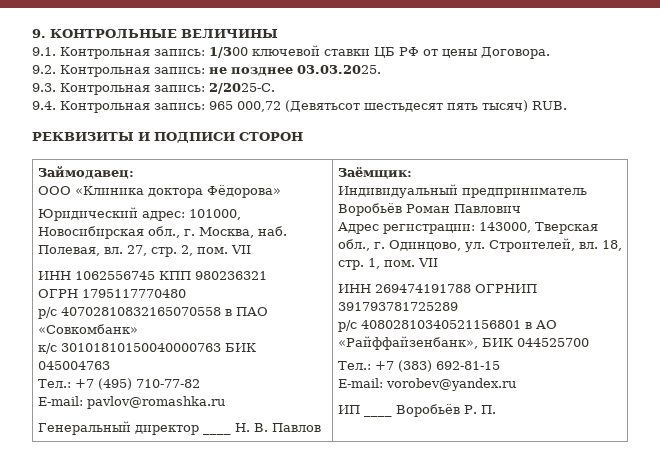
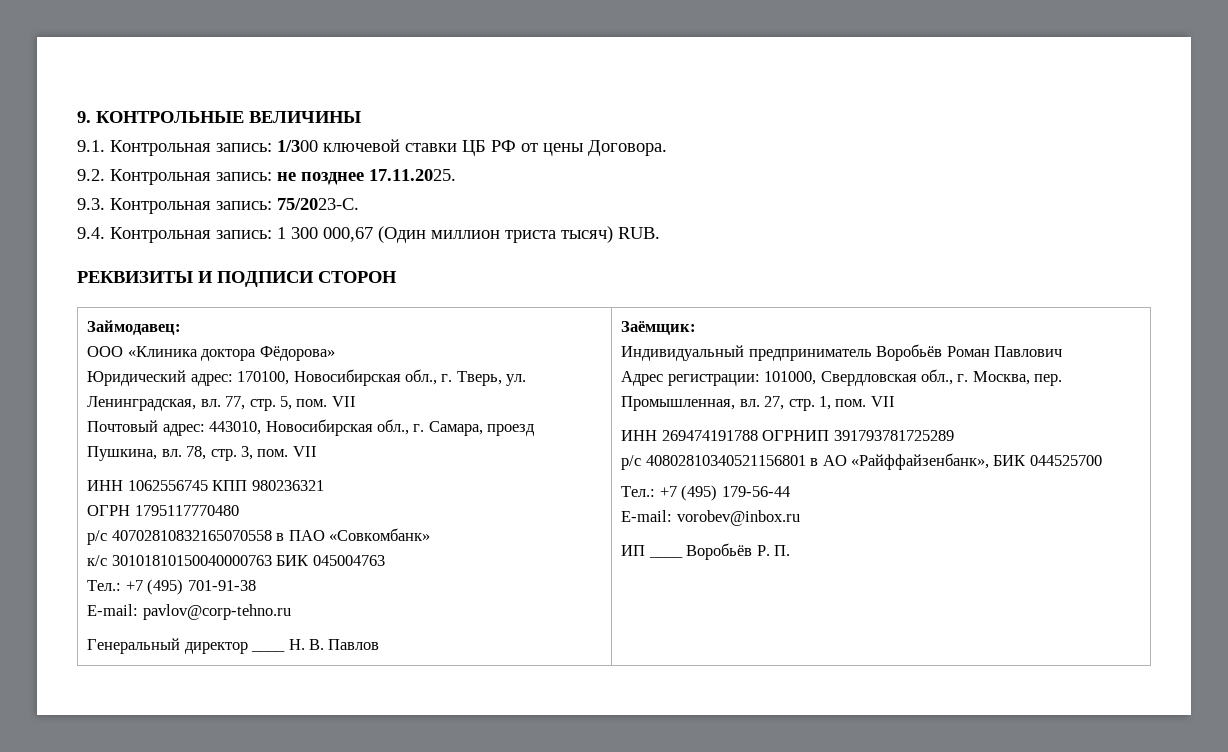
- 9.2. Контрольная запись: не позднее 03.03.2025.
+ 9.2. Контрольная запись: не позднее 17.11.2025.
- 9.3. Контрольная запись: 2/2025-С.
+ 9.3. Контрольная запись: 75/2023-С.
- 9.4. Контрольная запись: 965 000,72 (Девятьсот шестьдесят пять тысяч) RUB.
+ 9.4. Контрольная запись: 1 300 000,67 (Один миллион триста тысяч) RUB.
- Юридический адрес: 101000, Новосибирская обл., г. Москва, наб. Полевая, вл. 27, стр. 2, пом.
+ Юридический адрес: 170100, Новосибирская обл., г. Тверь, ул. Ленинградская, вл. 77, стр. 5, пом. VII
+ Почтовый адрес: 443010, Новосибирская обл., г. Самара, проезд Пушкина, вл. 78, стр. 3, пом.
- Тел.: +7 (495) 710-77-82
- E-mail: pavlov@romashka.ru
+ Тел.: +7 (495) 701-91-38
+ E-mail: pavlov@corp-tehno.ru
- Адрес регистрации: 143000, Тверская обл., г. Одинцово, ул. Строителей, вл. 18, стр. 1, пом.
+ Адрес регистрации: 101000, Свердловская обл., г. Москва, пер. Промышленная, вл. 27, стр. 1, пом.
- Тел.: +7 (383) 692-81-15
- E-mail: vorobev@yandex.ru
+ Тел.: +7 (495) 179-56-44
+ E-mail: vorobev@inbox.ru

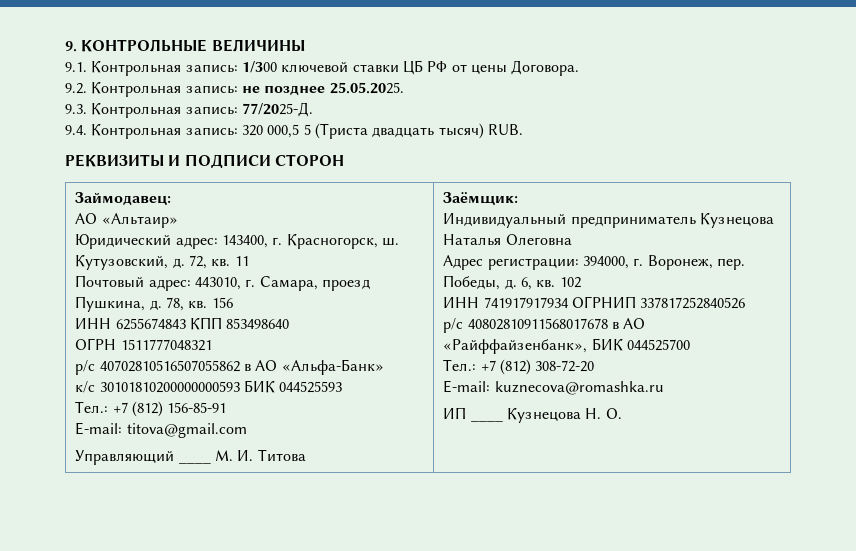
- 9.2. Контрольная запись: не позднее 17.11.2025.
+ 9.2. Контрольная запись: не позднее 25.05.2025.
- 9.3. Контрольная запись: 75/2023-С.
+ 9.3. Контрольная запись: 77/2025-Д.
- 9.4. Контрольная запись: 1 300 000,67 (Один миллион триста тысяч) RUB.
+ 9.4. Контрольная запись: 320 000,5 5 (Триста двадцать тысяч) RUB.
- ООО «Клиника доктора Фёдорова»
- Юридический адрес: 170100, Новосибирская обл., г. Тверь, ул. Ленинградская, вл. 77, стр. 5, пом. VII
+ АО «Альтаир»
+ Юридический адрес: 143400, г. Красногорск, ш. Кутузовский, д. 72, кв. 11
- Почтовый адрес: 443010, Новосибирская обл., г. Самара, проезд Пушкина, вл. 78, стр. 3, пом. VII
- ИНН 1062556745 КПП 980236321
+ Почтовый адрес: 443010, г. Самара, проезд Пушкина, д. 78, кв. 156
+ ИНН 6255674843 КПП 853498640
- ОГРН 1795117770480
- р/с 40702810832165070558 в ПАО «Совкомбанк»
- к/с 30101810150040000763 БИК 045004763
- Тел.: +7 (495) 701-91-38
- E-mail: pavlov@corp-tehno.ru
- Генеральный директор ____ Н. В. Павлов
+ ОГРН 1511777048321
+ р/с 40702810516507055862 в АО «Альфа-Банк»
+ к/с 30101810200000000593 БИК 044525593
+ Тел.: +7 (812) 156-85-91
+ E-mail: titova@gmail.com
+ Управляющий ____ М. И. Титова
- Индивидуальный предприниматель Воробьёв Роман Павлович
+ Индивидуальный предприниматель Кузнецова Наталья Олеговна
- Адрес регистрации: 101000, Свердловская обл., г. Москва, пер. Промышленная, вл. 27, стр. 1, пом. VII
- ИНН 269474191788 ОГРНИП 391793781725289
- р/с 40802810340521156801 в АО «Райффайзенбанк», БИК 044525700
+ Адрес регистрации: 394000, г. Воронеж, пер. Победы, д. 6, кв. 102
+ ИНН 741917917934 ОГРНИП 337817252840526
+ р/с 40802810911568017678 в АО «Райффайзенбанк», БИК 044525700
- Тел.: +7 (495) 179-56-44
- E-mail: vorobev@inbox.ru
+ Тел.: +7 (812) 308-72-20
+ E-mail: kuznecova@romashka.ru
- ИП ____ Воробьёв Р. П.
+ ИП ____ Кузнецова Н. О.

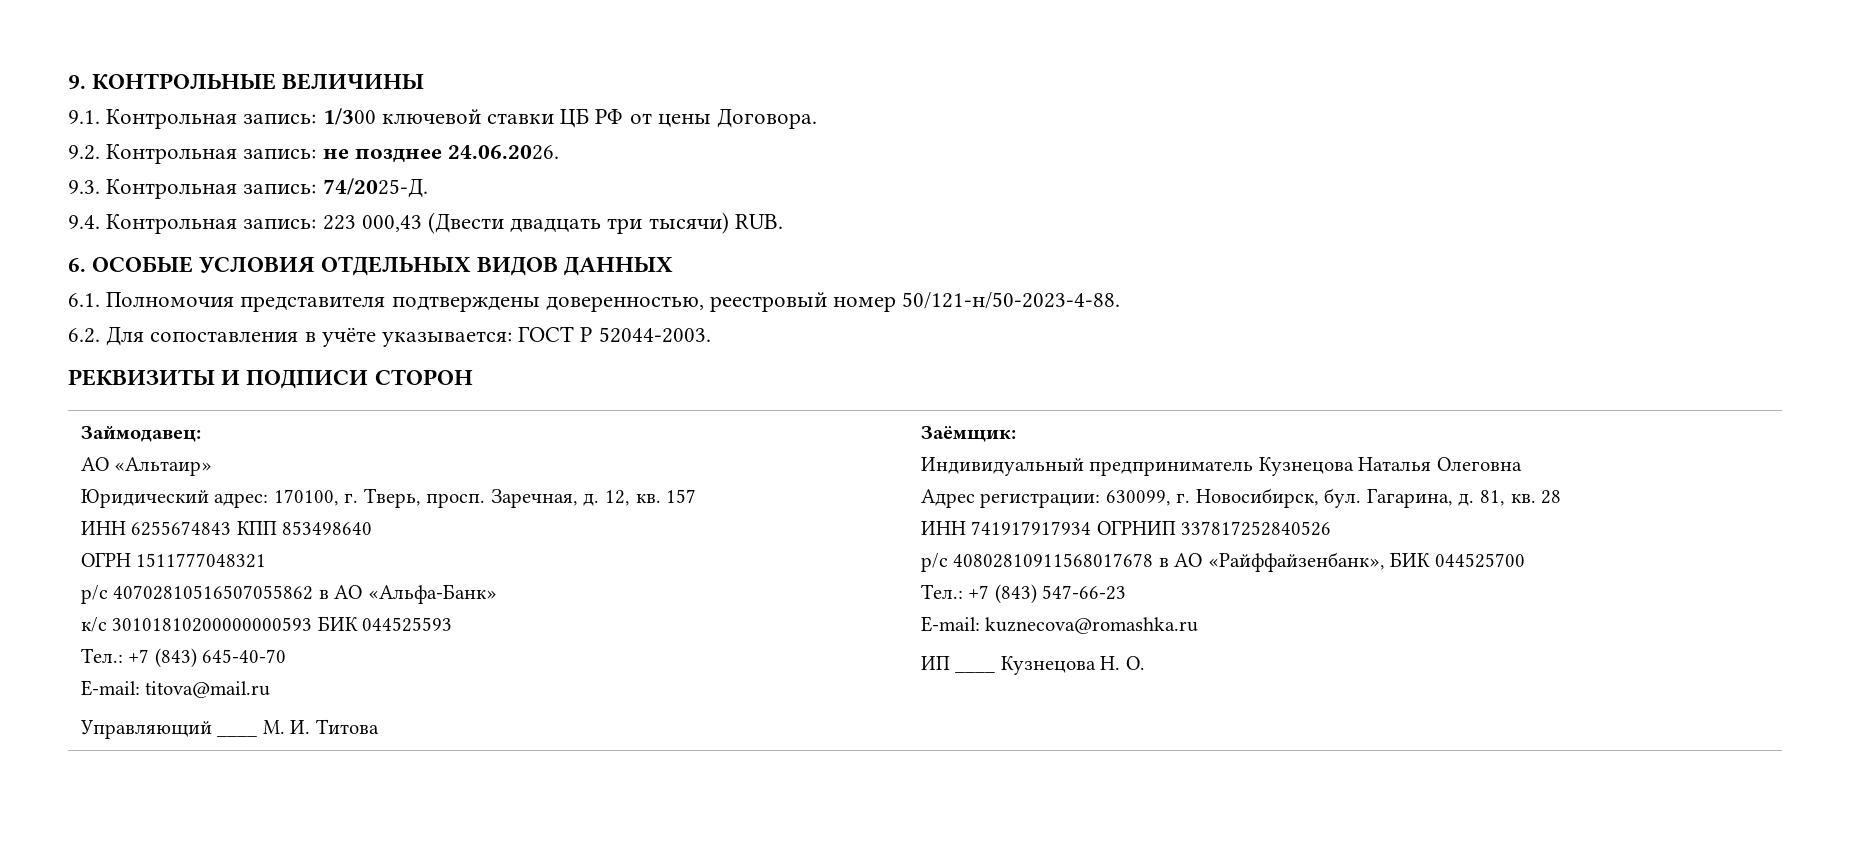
- 9.2. Контрольная запись: не позднее 25.05.2025.
+ 9.2. Контрольная запись: не позднее 24.06.2026.
- 9.3. Контрольная запись: 77/2025-Д.
+ 9.3. Контрольная запись: 74/2025-Д.
- 9.4. Контрольная запись: 320 000,5 5 (Триста двадцать тысяч) RUB.
+ 9.4. Контрольная запись: 223 000,43 (Двести двадцать три тысячи) RUB.
+ 6. ОСОБЫЕ УСЛОВИЯ ОТДЕЛЬНЫХ ВИДОВ ДАННЫХ
+ 6.1. Полномочия представителя подтверждены доверенностью, реестровый номер 50/121-н/50-2023-4-88.
+ 6.2. Для сопоставления в учёте указывается: ГОСТ Р 52044-2003.
- Юридический адрес: 143400, г. Красногорск, ш. Кутузовский, д. 72, кв. 11
- Почтовый адрес: 443010, г. Самара, проезд Пушкина, д. 78, кв. 156
+ Юридический адрес: 170100, г. Тверь, просп. Заречная, д. 12, кв. 157
- Тел.: +7 (812) 156-85-91
- E-mail: titova@gmail.com
+ Тел.: +7 (843) 645-40-70
+ E-mail: titova@mail.ru
- Адрес регистрации: 394000, г. Воронеж, пер. Победы, д. 6, кв. 102
+ Адрес регистрации: 630099, г. Новосибирск, бул. Гагарина, д. 81, кв. 28
- Тел.: +7 (812) 308-72-20
+ Тел.: +7 (843) 547-66-23

